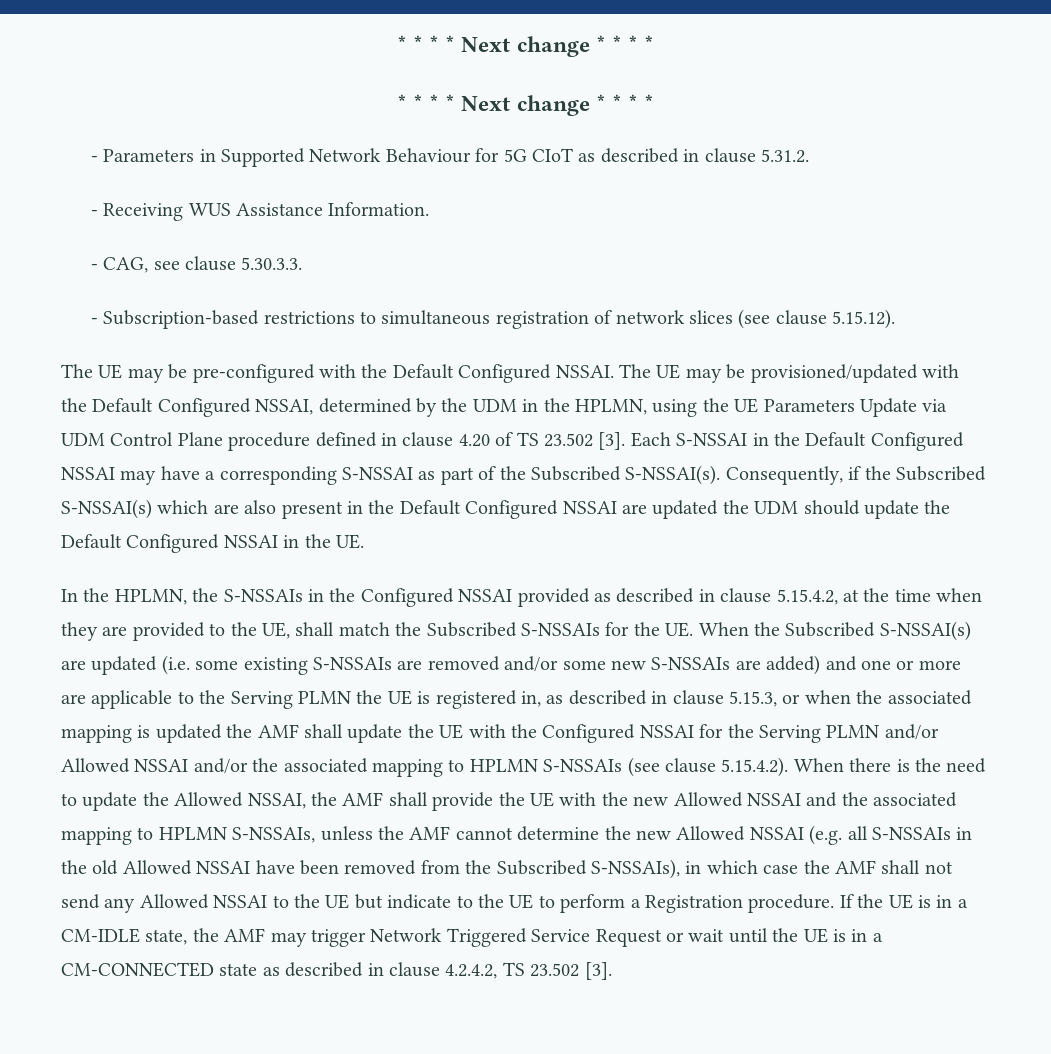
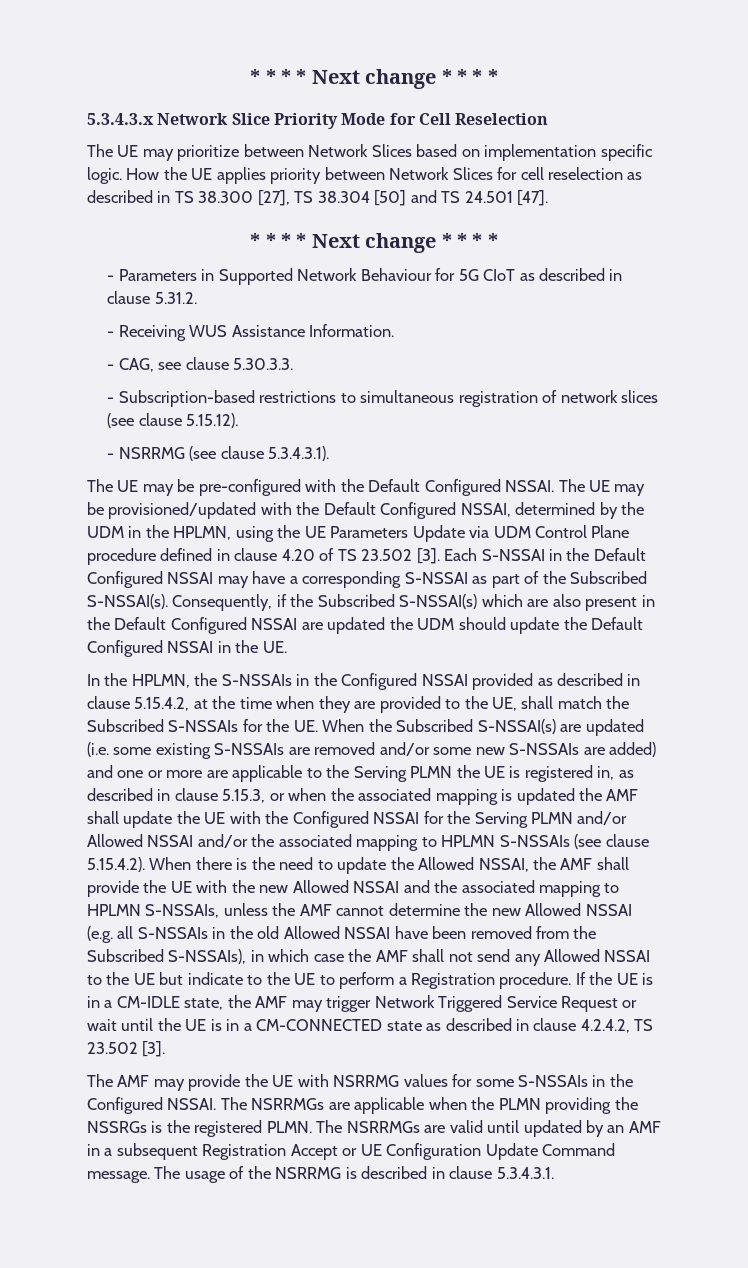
+ 5.3.4.3.x Network Slice Priority Mode for Cell Reselection
+ The UE may prioritize between Network Slices based on implementation specific logic. How the UE applies priority between Network Slices for cell reselection as described in TS 38.300 [27], TS 38.304 [50] and TS 24.501 [47].
+ - NSRRMG (see clause 5.3.4.3.1).
+ The AMF may provide the UE with NSRRMG values for some S-NSSAIs in the Configured NSSAI. The NSRRMGs are applicable when the PLMN providing the NSSRGs is the registered PLMN. The NSRRMGs are valid until updated by an AMF in a subsequent Registration Accept or UE Configuration Update Command message. The usage of the NSRRMG is described in clause 5.3.4.3.1.

